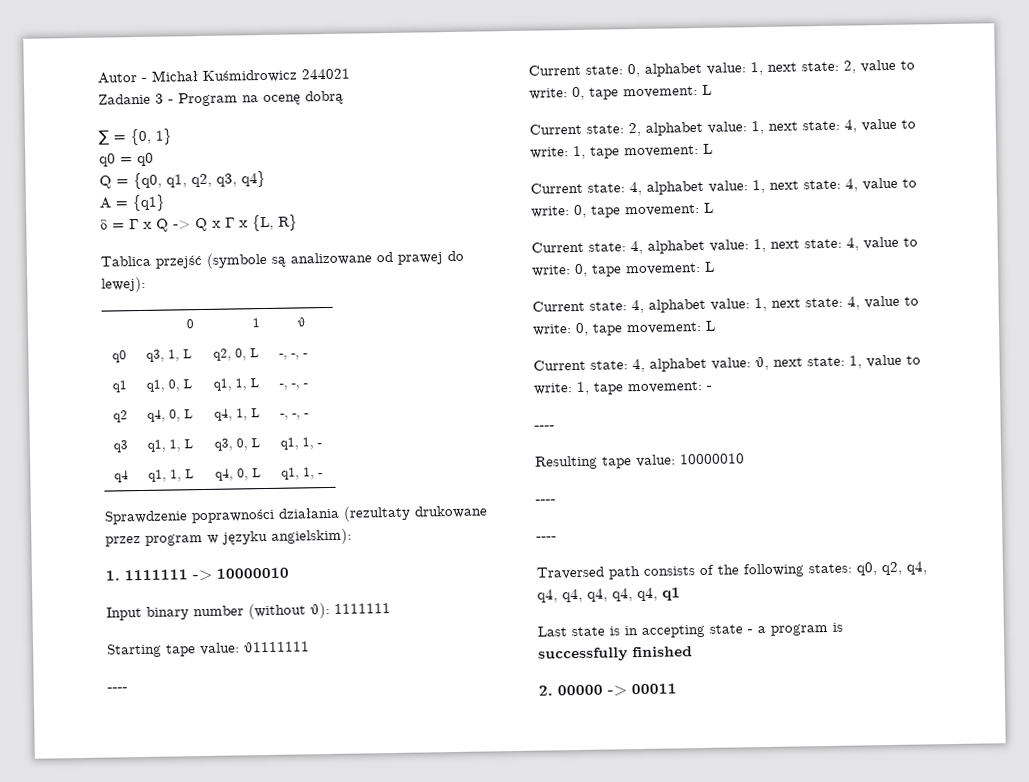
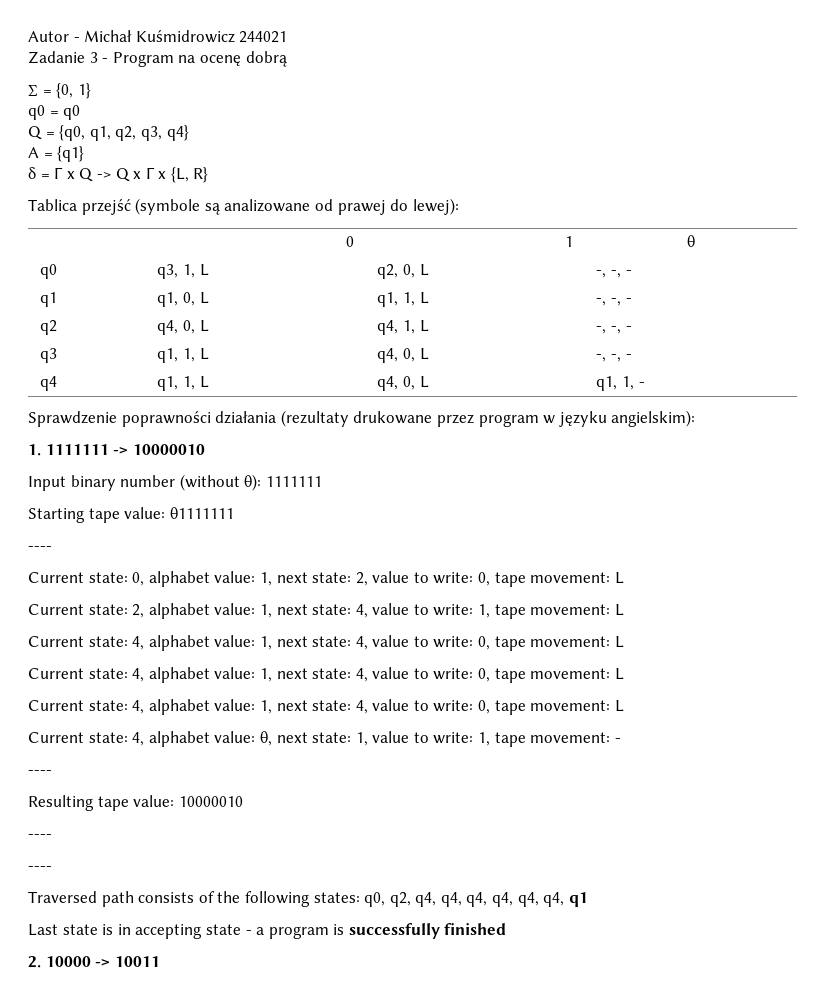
- q3 | q1, 1, L | q3, 0, L | q1, 1, -
+ q3 | q1, 1, L | q4, 0, L | -, -, -
- 2. 00000 -> 00011
+ 2. 10000 -> 10011

